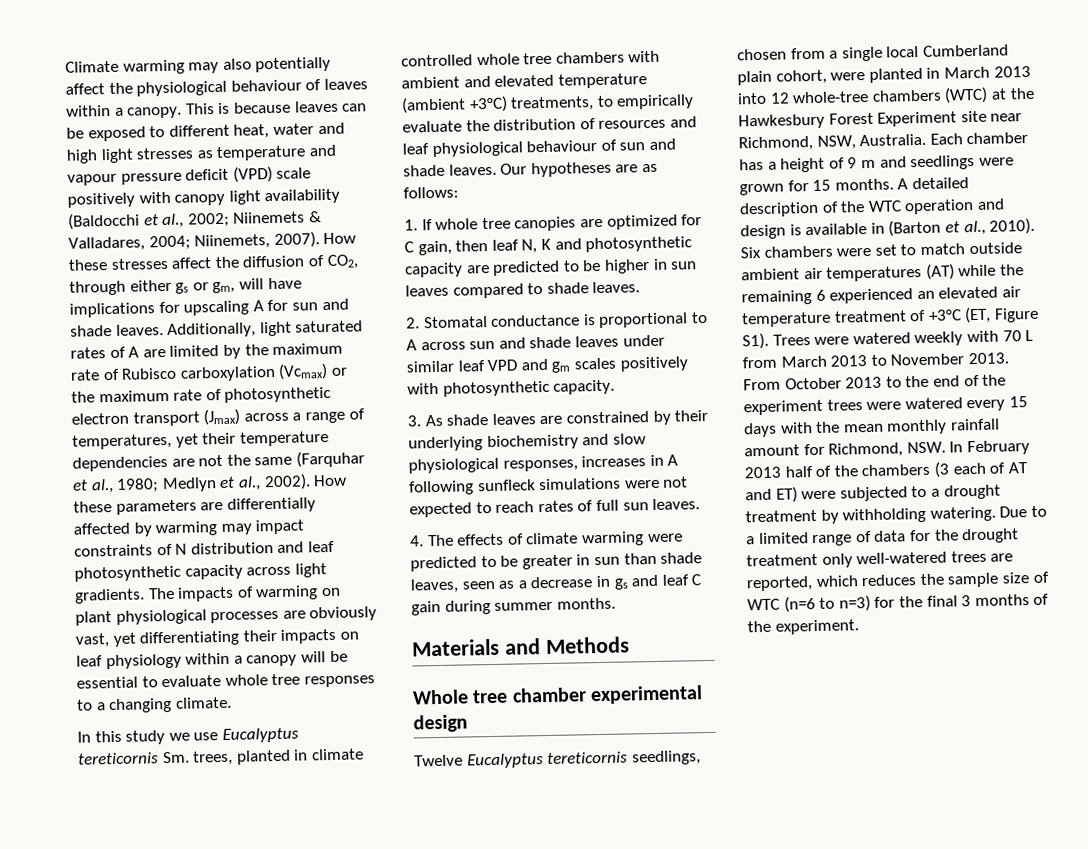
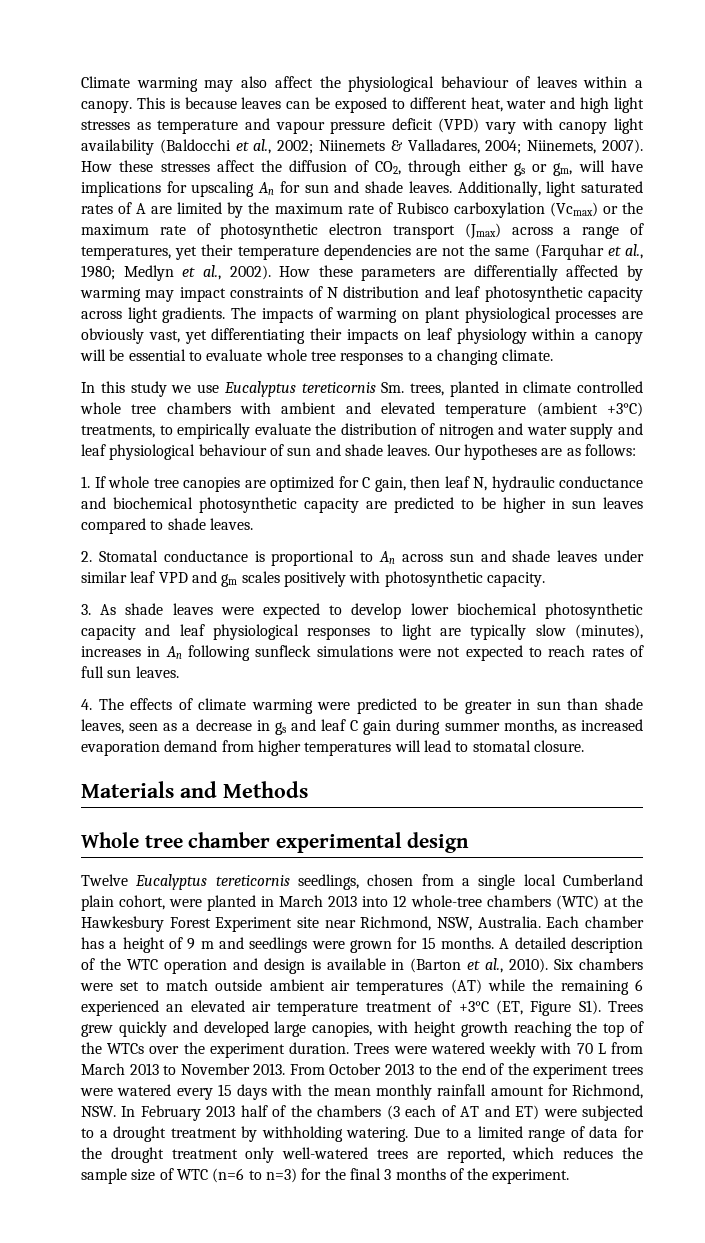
- Climate warming may also potentially affect the physiological behaviour of leaves within a canopy.
+ Climate warming may also affect the physiological behaviour of leaves within a canopy.
- This is because leaves can be exposed to different heat, water and high light stresses as temperature and vapour pressure deficit (VPD) scale positively with canopy light availability (Baldocchi et al., 2002; Niinemets & Valladares, 2004; Niinemets, 2007).
+ This is because leaves can be exposed to different heat, water and high light stresses as temperature and vapour pressure deficit (VPD) vary with canopy light availability (Baldocchi et al., 2002; Niinemets & Valladares, 2004; Niinemets, 2007).
- How these stresses affect the diffusion of CO2, through either gs or gm, will have implications for upscaling A for sun and shade leaves.
+ How these stresses affect the diffusion of CO2, through either gs or gm, will have implications for upscaling An for sun and shade leaves.
- In this study we use Eucalyptus tereticornis Sm. trees, planted in climate controlled whole tree chambers with ambient and elevated temperature (ambient +3°C) treatments, to empirically evaluate the distribution of resources and leaf physiological behaviour of sun and shade leaves.
+ In this study we use Eucalyptus tereticornis Sm. trees, planted in climate controlled whole tree chambers with ambient and elevated temperature (ambient +3°C) treatments, to empirically evaluate the distribution of nitrogen and water supply and leaf physiological behaviour of sun and shade leaves.
- 1. If whole tree canopies are optimized for C gain, then leaf N, K and photosynthetic capacity are predicted to be higher in sun leaves compared to shade leaves.
+ 1. If whole tree canopies are optimized for C gain, then leaf N, hydraulic conductance and biochemical photosynthetic capacity are predicted to be higher in sun leaves compared to shade leaves.
- 2. Stomatal conductance is proportional to A across sun and shade leaves under similar leaf VPD and gm scales positively with photosynthetic capacity.
+ 2. Stomatal conductance is proportional to An across sun and shade leaves under similar leaf VPD and gm scales positively with photosynthetic capacity.
- 3. As shade leaves are constrained by their underlying biochemistry and slow physiological responses, increases in A following sunfleck simulations were not expected to reach rates of full sun leaves.
+ 3. As shade leaves were expected to develop lower biochemical photosynthetic capacity and leaf physiological responses to light are typically slow (minutes), increases in An following sunfleck simulations were not expected to reach rates of full sun leaves.
- 4. The effects of climate warming were predicted to be greater in sun than shade leaves, seen as a decrease in gs and leaf C gain during summer months.
+ 4. The effects of climate warming were predicted to be greater in sun than shade leaves, seen as a decrease in gs and leaf C gain during summer months, as increased evaporation demand from higher temperatures will lead to stomatal closure.
- Six chambers were set to match outside ambient air temperatures (AT) while the remaining 6 experienced an elevated air temperature treatment of +3°C (ET, Figure S1). Trees were watered weekly with 70 L from March 2013 to November 2013.
+ Six chambers were set to match outside ambient air temperatures (AT) while the remaining 6 experienced an elevated air temperature treatment of +3°C (ET, Figure S1). Trees grew quickly and developed large canopies, with height growth reaching the top of the WTCs over the experiment duration. Trees were watered weekly with 70 L from March 2013 to November 2013.

